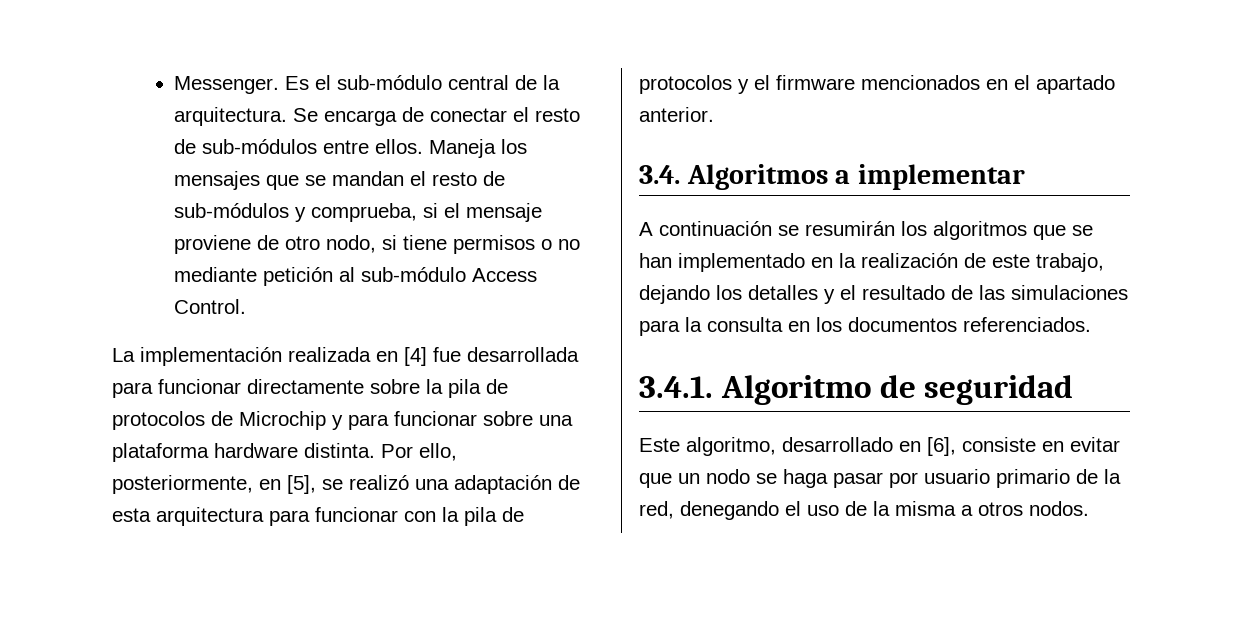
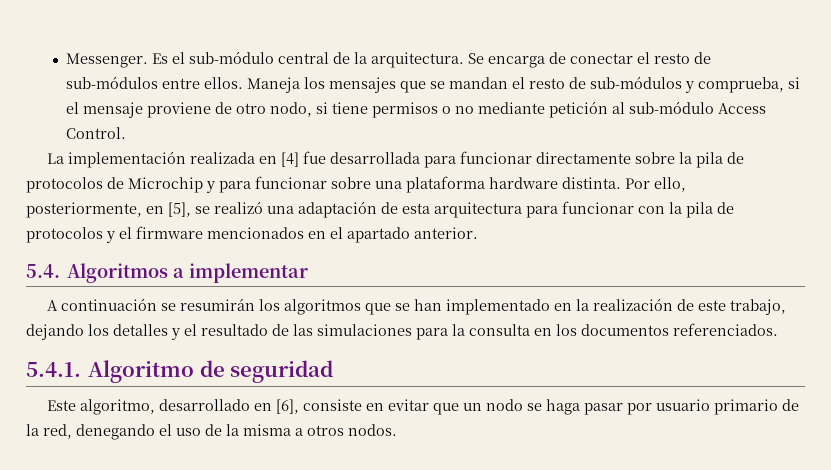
- 3.4. Algoritmos a implementar
+ 5.4. Algoritmos a implementar
- 3.4.1. Algoritmo de seguridad
+ 5.4.1. Algoritmo de seguridad

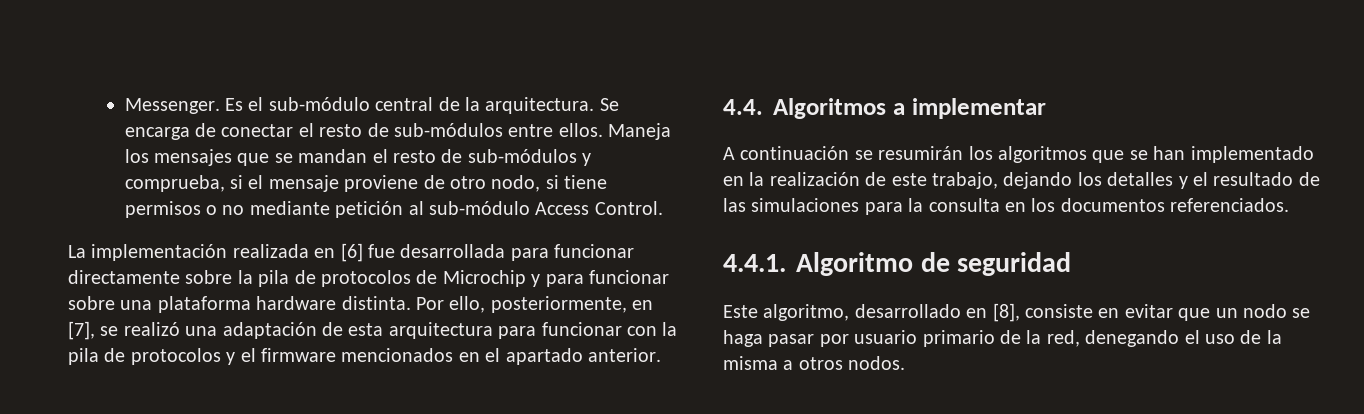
- La implementación realizada en [4] fue desarrollada para funcionar directamente sobre la pila de protocolos de Microchip y para funcionar sobre una plataforma hardware distinta.
+ La implementación realizada en [6] fue desarrollada para funcionar directamente sobre la pila de protocolos de Microchip y para funcionar sobre una plataforma hardware distinta.
- Por ello, posteriormente, en [5], se realizó una adaptación de esta arquitectura para funcionar con la pila de protocolos y el firmware mencionados en el apartado anterior.
+ Por ello, posteriormente, en [7], se realizó una adaptación de esta arquitectura para funcionar con la pila de protocolos y el firmware mencionados en el apartado anterior.
- 5.4. Algoritmos a implementar
+ 4.4. Algoritmos a implementar
- 5.4.1. Algoritmo de seguridad
+ 4.4.1. Algoritmo de seguridad
- Este algoritmo, desarrollado en [6], consiste en evitar que un nodo se haga pasar por usuario primario de la red, denegando el uso de la misma a otros nodos.
+ Este algoritmo, desarrollado en [8], consiste en evitar que un nodo se haga pasar por usuario primario de la red, denegando el uso de la misma a otros nodos.

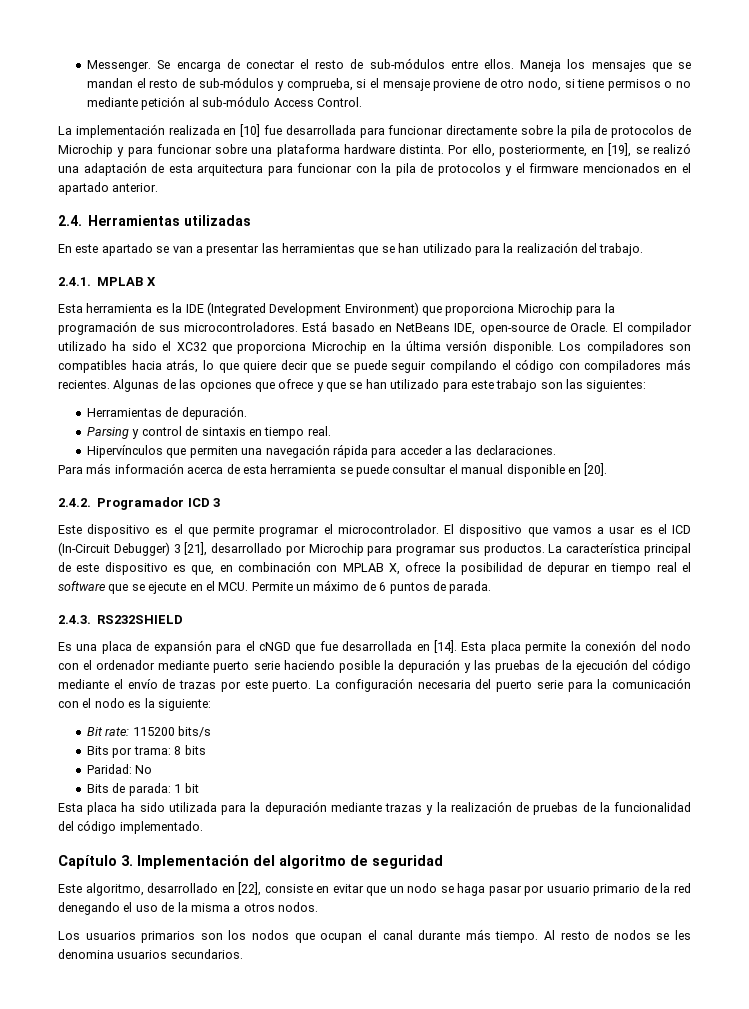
- Es el sub-módulo central de la arquitectura.
- La implementación realizada en [6] fue desarrollada para funcionar directamente sobre la pila de protocolos de Microchip y para funcionar sobre una plataforma hardware distinta.
+ La implementación realizada en [10] fue desarrollada para funcionar directamente sobre la pila de protocolos de Microchip y para funcionar sobre una plataforma hardware distinta.
- Por ello, posteriormente, en [7], se realizó una adaptación de esta arquitectura para funcionar con la pila de protocolos y el firmware mencionados en el apartado anterior.
+ Por ello, posteriormente, en [19], se realizó una adaptación de esta arquitectura para funcionar con la pila de protocolos y el firmware mencionados en el apartado anterior.
- 4.4. Algoritmos a implementar
- A continuación se resumirán los algoritmos que se han implementado en la realización de este trabajo, dejando los detalles y el resultado de las simulaciones para la consulta en los documentos referenciados.
- 4.4.1. Algoritmo de seguridad
+ 2.4. Herramientas utilizadas
+ En este apartado se van a presentar las herramientas que se han utilizado para la realización del trabajo.
+ 2.4.1. MPLAB X
+ Esta herramienta es la IDE (Integrated Development Environment) que proporciona Microchip para la programación de sus microcontroladores. Está basado en NetBeans IDE, open-source de Oracle. El compilador utilizado ha sido el XC32 que proporciona Microchip en la última versión disponible. Los compiladores son compatibles hacia atrás, lo que quiere decir que se puede seguir compilando el código con compiladores más recientes. Algunas de las opciones que ofrece y que se han utilizado para este trabajo son las siguientes:
+ Herramientas de depuración.
+ Parsing y control de sintaxis en tiempo real.
+ Hipervínculos que permiten una navegación rápida para acceder a las declaraciones.
+ Para más información acerca de esta herramienta se puede consultar el manual disponible en [20].
+ 2.4.2. Programador ICD 3
+ Este dispositivo es el que permite programar el microcontrolador. El dispositivo que vamos a usar es el ICD (In-Circuit Debugger) 3 [21], desarrollado por Microchip para programar sus productos. La característica principal de este dispositivo es que, en combinación con MPLAB X, ofrece la posibilidad de depurar en tiempo real el software que se ejecute en el MCU. Permite un máximo de 6 puntos de parada.
+ 2.4.3. RS232SHIELD
+ Es una placa de expansión para el cNGD que fue desarrollada en [14]. Esta placa permite la conexión del nodo con el ordenador mediante puerto serie haciendo posible la depuración y las pruebas de la ejecución del código mediante el envío de trazas por este puerto. La configuración necesaria del puerto serie para la comunicación con el nodo es la siguiente:
+ Bit rate: 115200 bits/s
+ Bits por trama: 8 bits
+ Paridad: No
+ Bits de parada: 1 bit
+ Esta placa ha sido utilizada para la depuración mediante trazas y la realización de pruebas de la funcionalidad del código implementado.
+ Capítulo 3. Implementación del algoritmo de seguridad
- Este algoritmo, desarrollado en [8], consiste en evitar que un nodo se haga pasar por usuario primario de la red, denegando el uso de la misma a otros nodos.
+ Este algoritmo, desarrollado en [22], consiste en evitar que un nodo se haga pasar por usuario primario de la red denegando el uso de la misma a otros nodos.
+ Los usuarios primarios son los nodos que ocupan el canal durante más tiempo. Al resto de nodos se les denomina usuarios secundarios.

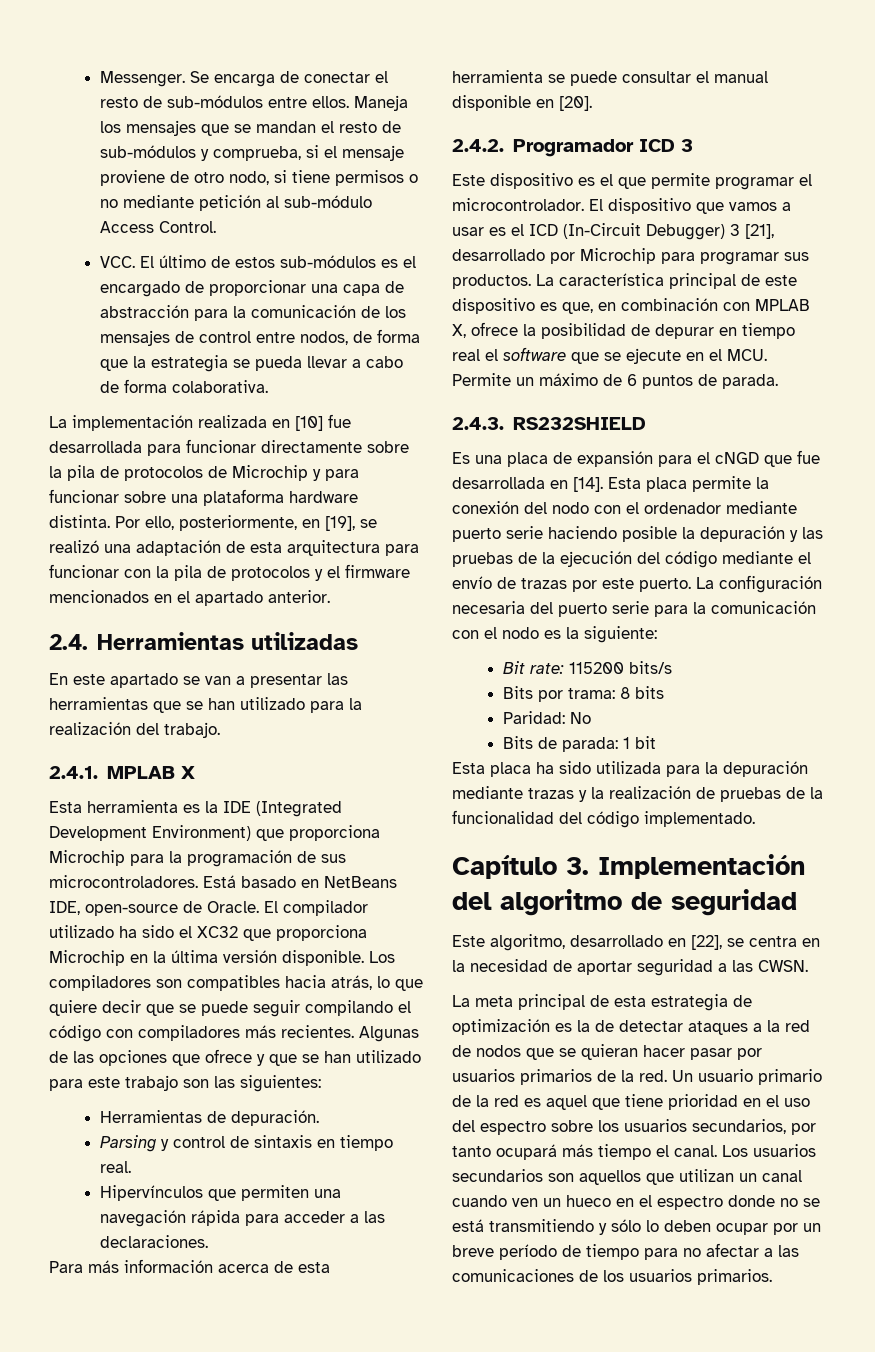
+ VCC. El último de estos sub-módulos es el encargado de proporcionar una capa de abstracción para la comunicación de los mensajes de control entre nodos, de forma que la estrategia se pueda llevar a cabo de forma colaborativa.
- Este algoritmo, desarrollado en [22], consiste en evitar que un nodo se haga pasar por usuario primario de la red denegando el uso de la misma a otros nodos.
- Los usuarios primarios son los nodos que ocupan el canal durante más tiempo. Al resto de nodos se les denomina usuarios secundarios.
+ Este algoritmo, desarrollado en [22], se centra en la necesidad de aportar seguridad a las CWSN.
+ La meta principal de esta estrategia de optimización es la de detectar ataques a la red de nodos que se quieran hacer pasar por usuarios primarios de la red. Un usuario primario de la red es aquel que tiene prioridad en el uso del espectro sobre los usuarios secundarios, por tanto ocupará más tiempo el canal. Los usuarios secundarios son aquellos que utilizan un canal cuando ven un hueco en el espectro donde no se está transmitiendo y sólo lo deben ocupar por un breve período de tiempo para no afectar a las comunicaciones de los usuarios primarios.

